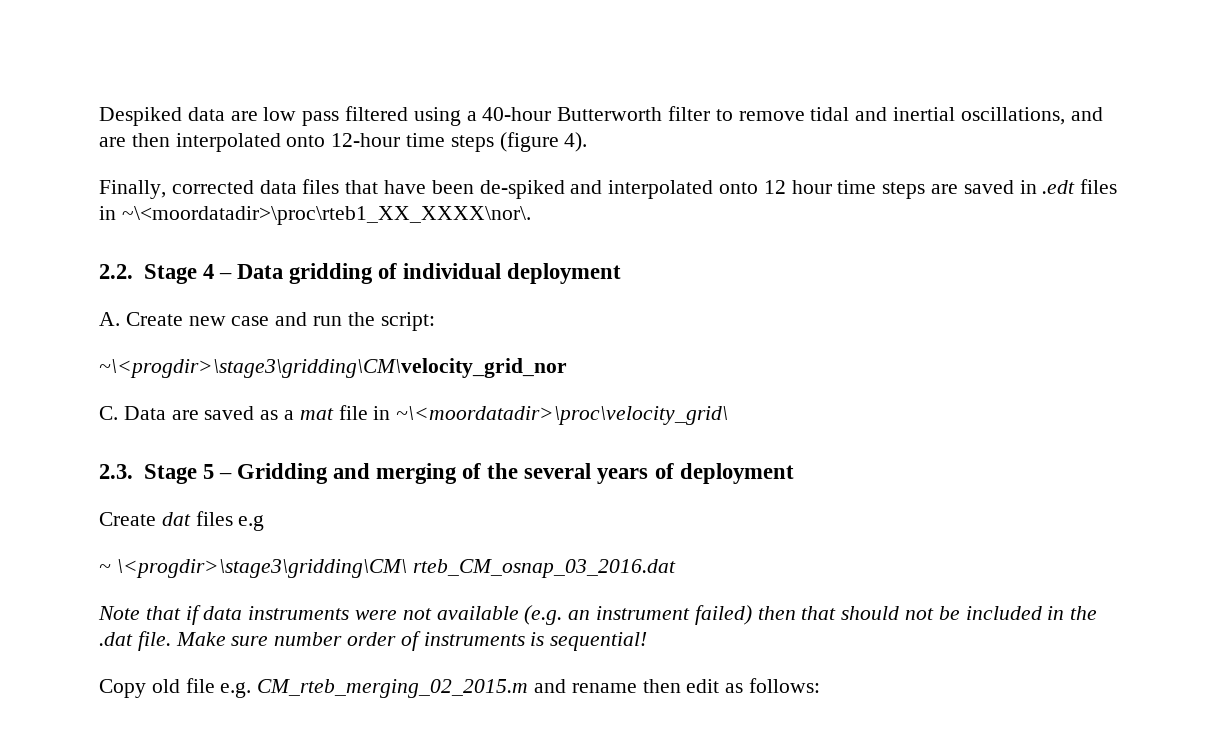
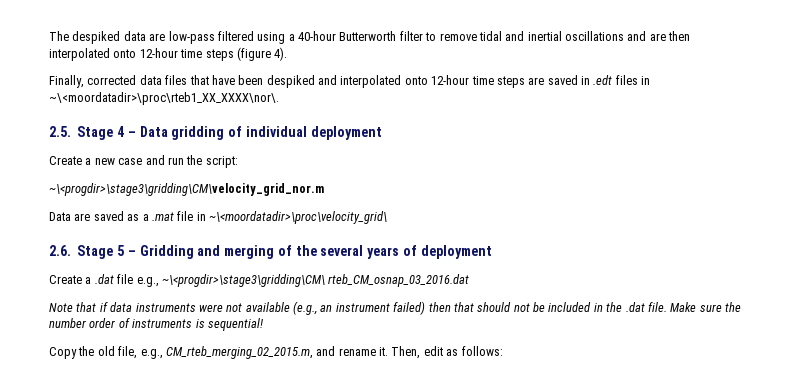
- Despiked data are low pass filtered using a 40-hour Butterworth filter to remove tidal and inertial oscillations, and are then interpolated onto 12-hour time steps (figure 4).
+ The despiked data are low-pass filtered using a 40-hour Butterworth filter to remove tidal and inertial oscillations and are then interpolated onto 12-hour time steps (figure 4).
- Finally, corrected data files that have been de-spiked and interpolated onto 12 hour time steps are saved in .edt files in ~\<moordatadir>\proc\rteb1_XX_XXXX\nor\.
+ Finally, corrected data files that have been despiked and interpolated onto 12-hour time steps are saved in .edt files in ~\<moordatadir>\proc\rteb1_XX_XXXX\nor\.
- 2.2. Stage 4 – Data gridding of individual deployment
+ 2.5. Stage 4 – Data gridding of individual deployment
- A. Create new case and run the script:
+ Create a new case and run the script:
- ~\<progdir>\stage3\gridding\CM\velocity_grid_nor
- C. Data are saved as a mat file in ~\<moordatadir>\proc\velocity_grid\
+ ~\<progdir>\stage3\gridding\CM\velocity_grid_nor.m
+ Data are saved as a .mat file in ~\<moordatadir>\proc\velocity_grid\
- 2.3. Stage 5 – Gridding and merging of the several years of deployment
+ 2.6. Stage 5 – Gridding and merging of the several years of deployment
- Create dat files e.g
- ~ \<progdir>\stage3\gridding\CM\ rteb_CM_osnap_03_2016.dat
+ Create a .dat file e.g., ~\<progdir>\stage3\gridding\CM\ rteb_CM_osnap_03_2016.dat
- Note that if data instruments were not available (e.g. an instrument failed) then that should not be included in the .dat file.
+ Note that if data instruments were not available (e.g., an instrument failed) then that should not be included in the .dat file.
- Make sure number order of instruments is sequential!
+ Make sure the number order of instruments is sequential!
- Copy old file e.g. CM_rteb_merging_02_2015.m and rename then edit as follows:
+ Copy the old file, e.g., CM_rteb_merging_02_2015.m, and rename it. Then, edit as follows:

